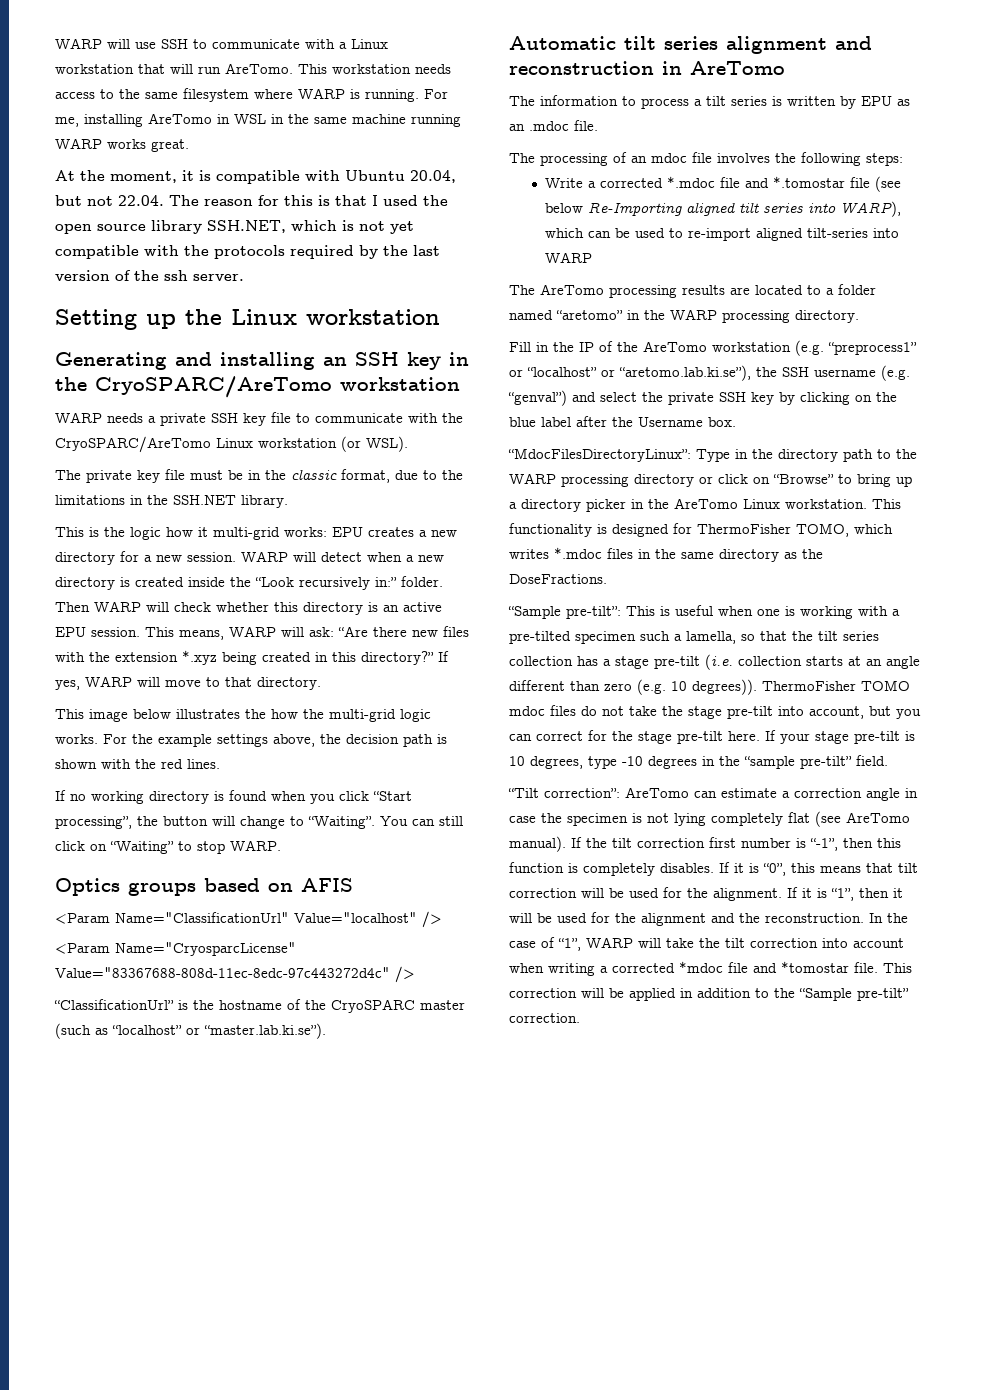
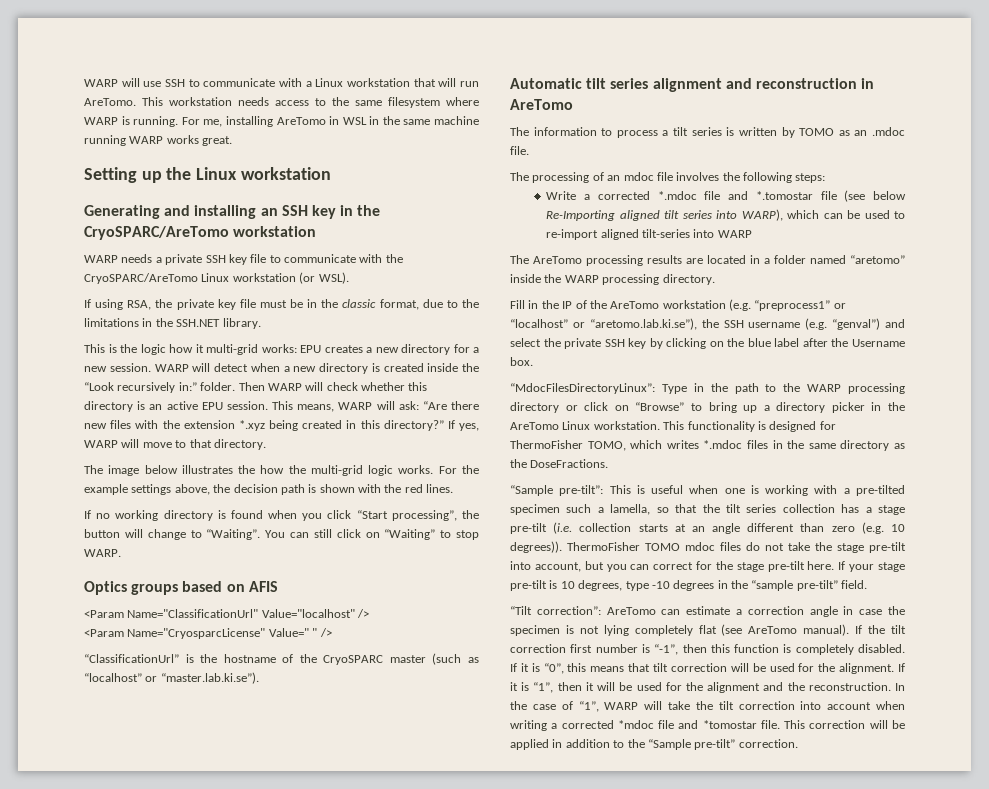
- At the moment, it is compatible with Ubuntu 20.04, but not 22.04. The reason for this is that I used the open source library SSH.NET, which is not yet compatible with the protocols required by the last version of the ssh server.
- The private key file must be in the classic format, due to the limitations in the SSH.NET library.
+ If using RSA, the private key file must be in the classic format, due to the limitations in the SSH.NET library.
- This image below illustrates the how the multi-grid logic works.
+ The image below illustrates the how the multi-grid logic works.
- <Param Name="CryosparcLicense" Value="83367688-808d-11ec-8edc-97c443272d4c" />
+ <Param Name="CryosparcLicense" Value=" " />
- The information to process a tilt series is written by EPU as an .mdoc file.
+ The information to process a tilt series is written by TOMO as an .mdoc file.
- The AreTomo processing results are located to a folder named “aretomo” in the WARP processing directory.
+ The AreTomo processing results are located in a folder named “aretomo” inside the WARP processing directory.
- “MdocFilesDirectoryLinux”: Type in the directory path to the WARP processing directory or click on “Browse” to bring up a directory picker in the AreTomo Linux workstation.
+ “MdocFilesDirectoryLinux”: Type in the path to the WARP processing directory or click on “Browse” to bring up a directory picker in the AreTomo Linux workstation.
- If the tilt correction first number is “-1”, then this function is completely disables.
+ If the tilt correction first number is “-1”, then this function is completely disabled.

